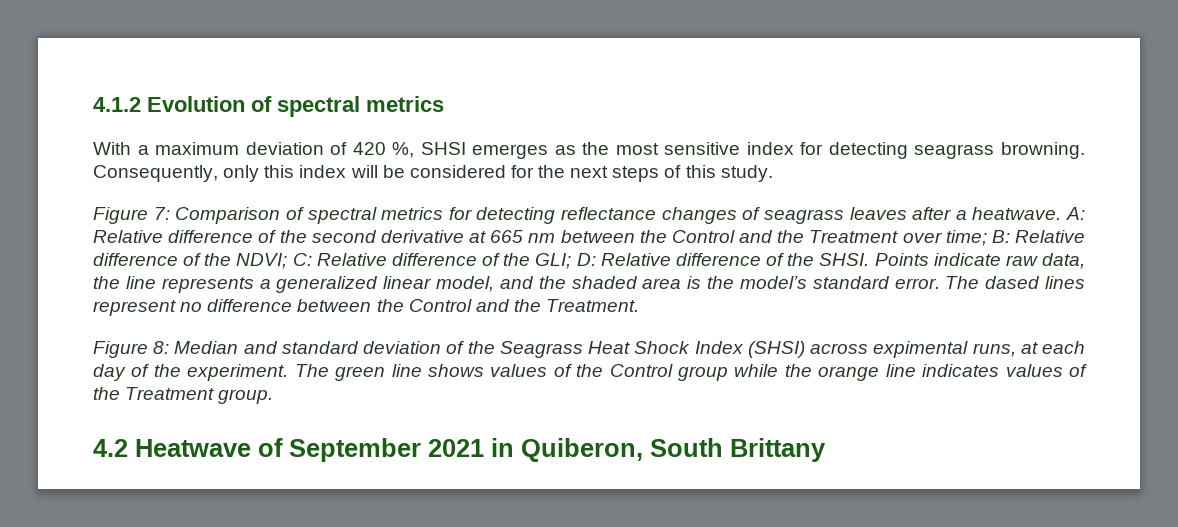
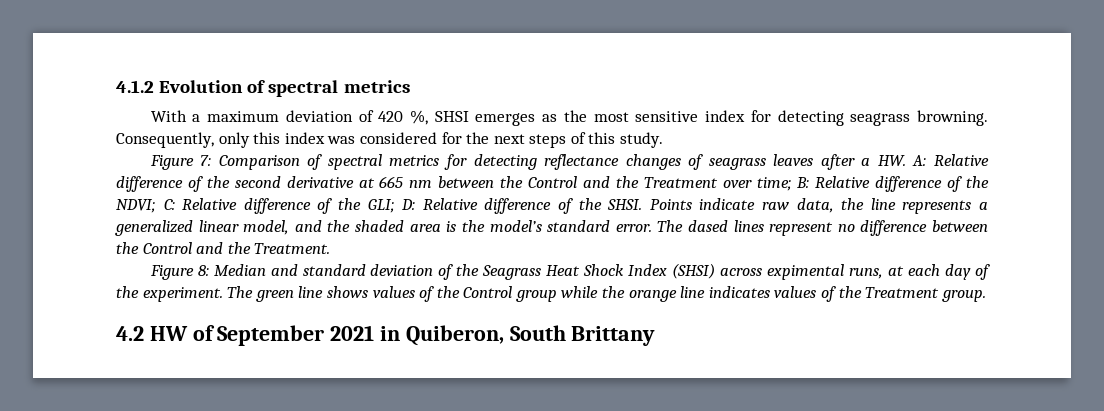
- Consequently, only this index will be considered for the next steps of this study.
+ Consequently, only this index was considered for the next steps of this study.
- Figure 7: Comparison of spectral metrics for detecting reflectance changes of seagrass leaves after a heatwave. A: Relative difference of the second derivative at 665 nm between the Control and the Treatment over time; B: Relative difference of the NDVI; C: Relative difference of the GLI; D: Relative difference of the SHSI.
+ Figure 7: Comparison of spectral metrics for detecting reflectance changes of seagrass leaves after a HW. A: Relative difference of the second derivative at 665 nm between the Control and the Treatment over time; B: Relative difference of the NDVI; C: Relative difference of the GLI; D: Relative difference of the SHSI.
- 4.2 Heatwave of September 2021 in Quiberon, South Brittany
+ 4.2 HW of September 2021 in Quiberon, South Brittany

